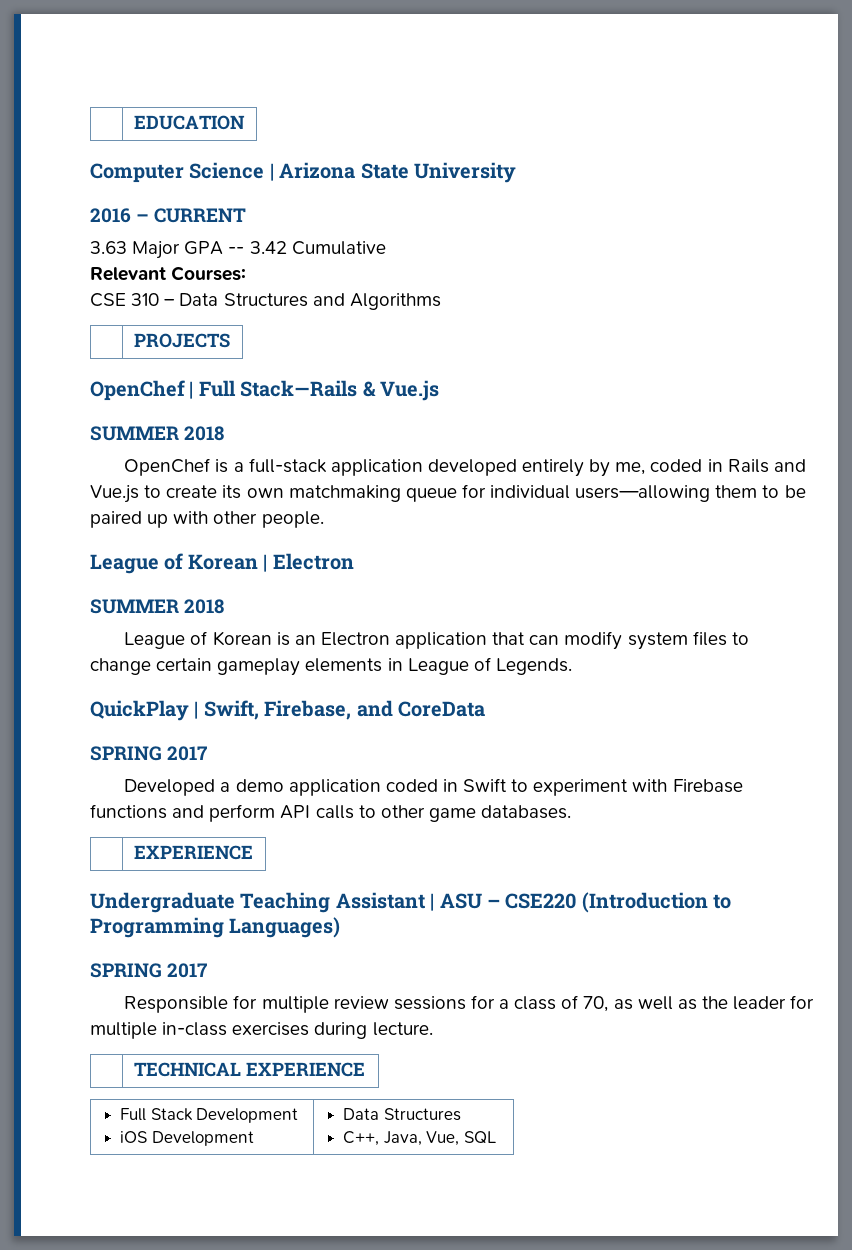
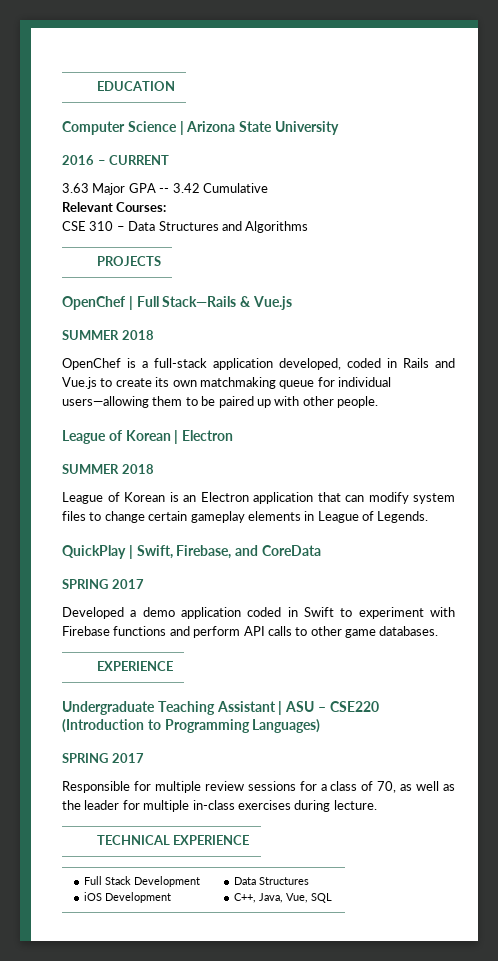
- OpenChef is a full-stack application developed entirely by me, coded in Rails and Vue.js to create its own matchmaking queue for individual users—allowing them to be paired up with other people.
+ OpenChef is a full-stack application developed, coded in Rails and Vue.js to create its own matchmaking queue for individual users—allowing them to be paired up with other people.

